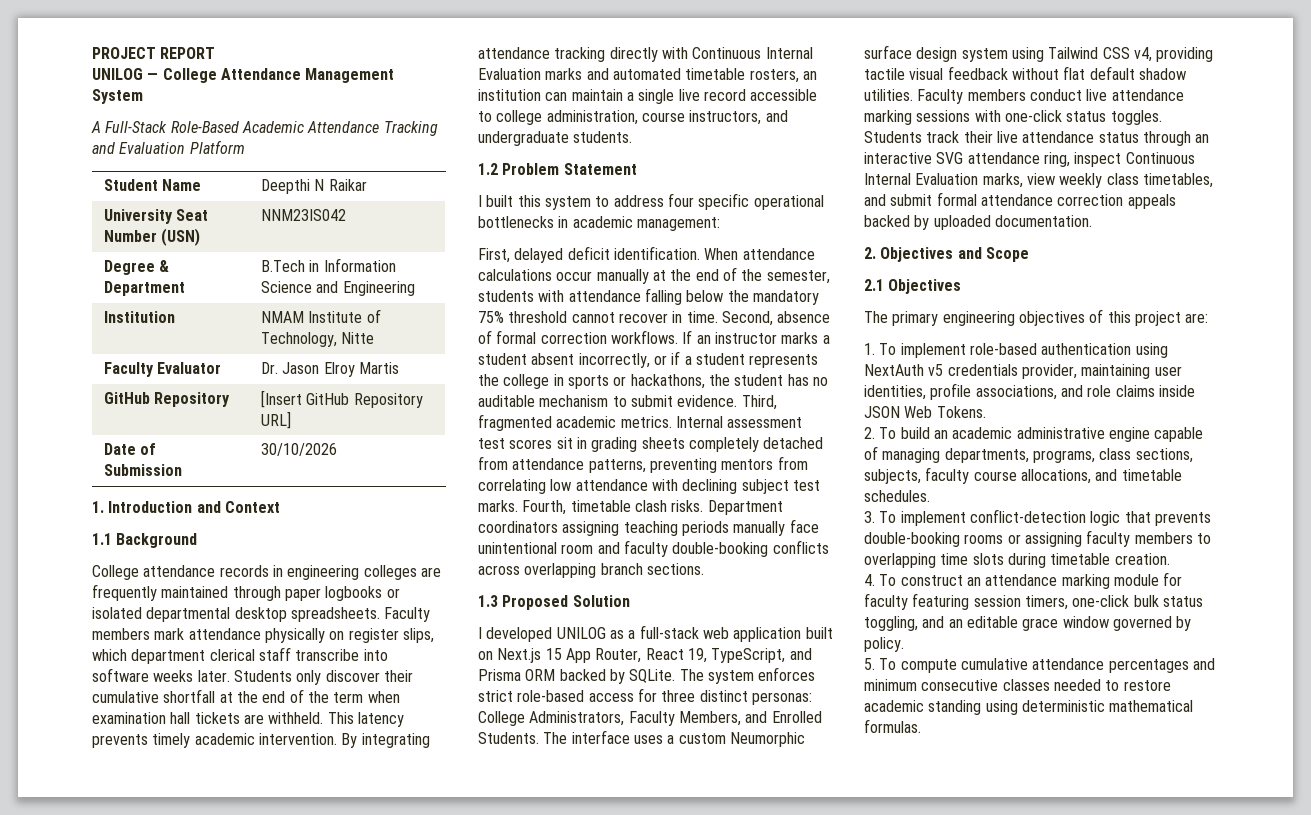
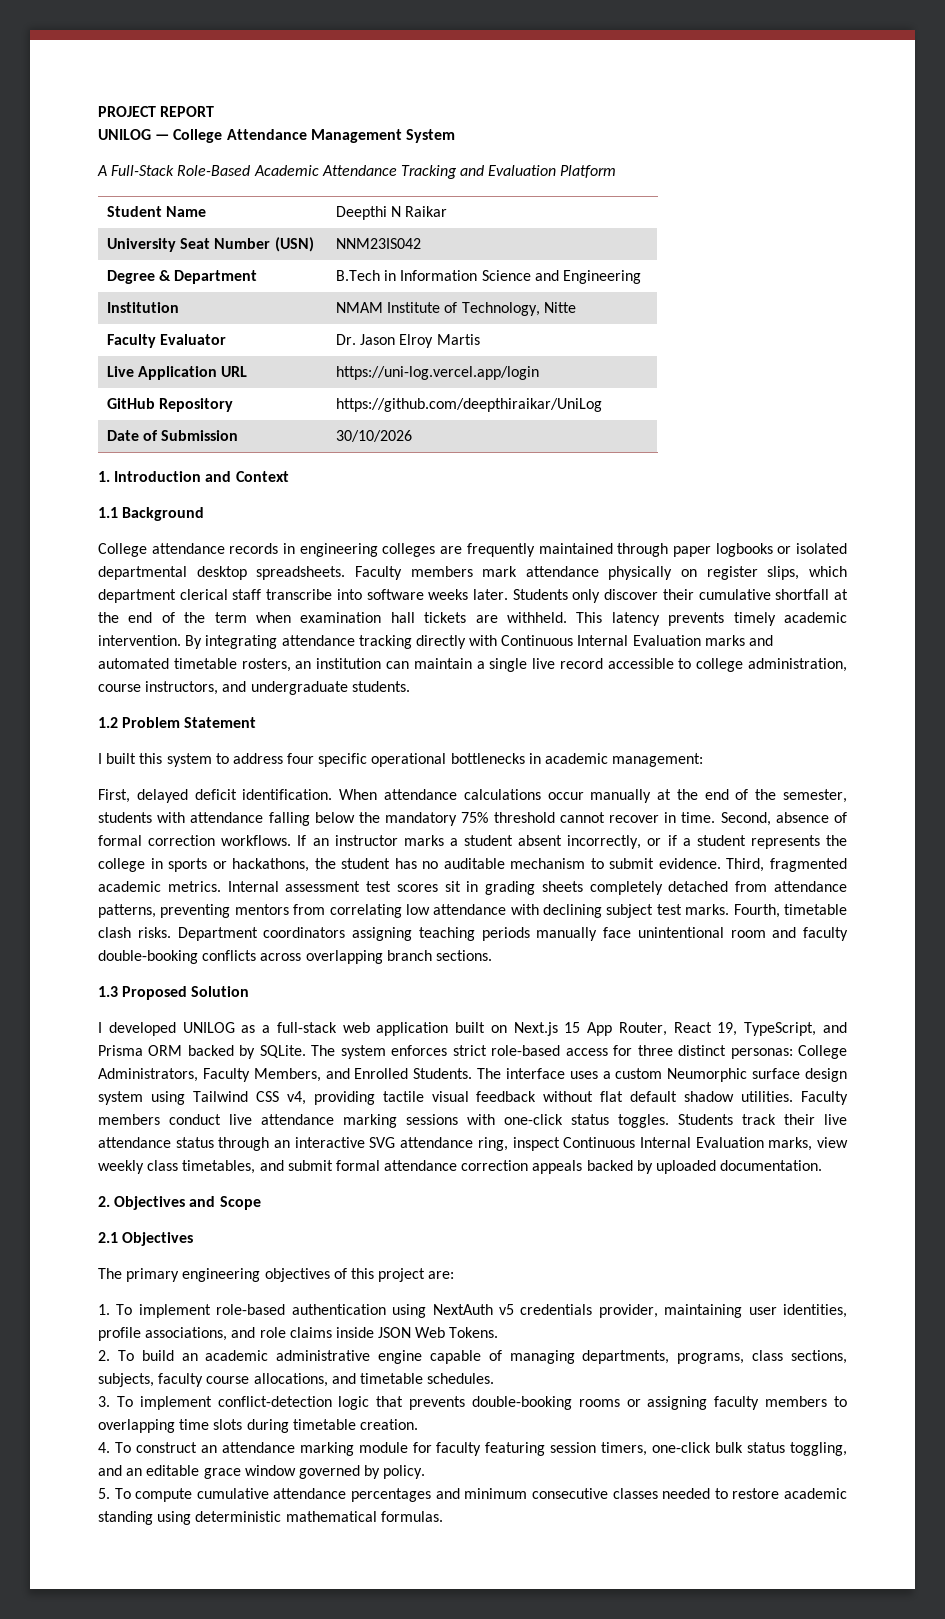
- GitHub Repository | [Insert GitHub Repository URL]
+ Live Application URL | https://uni-log.vercel.app/login
+ GitHub Repository | https://github.com/deepthiraikar/UniLog

